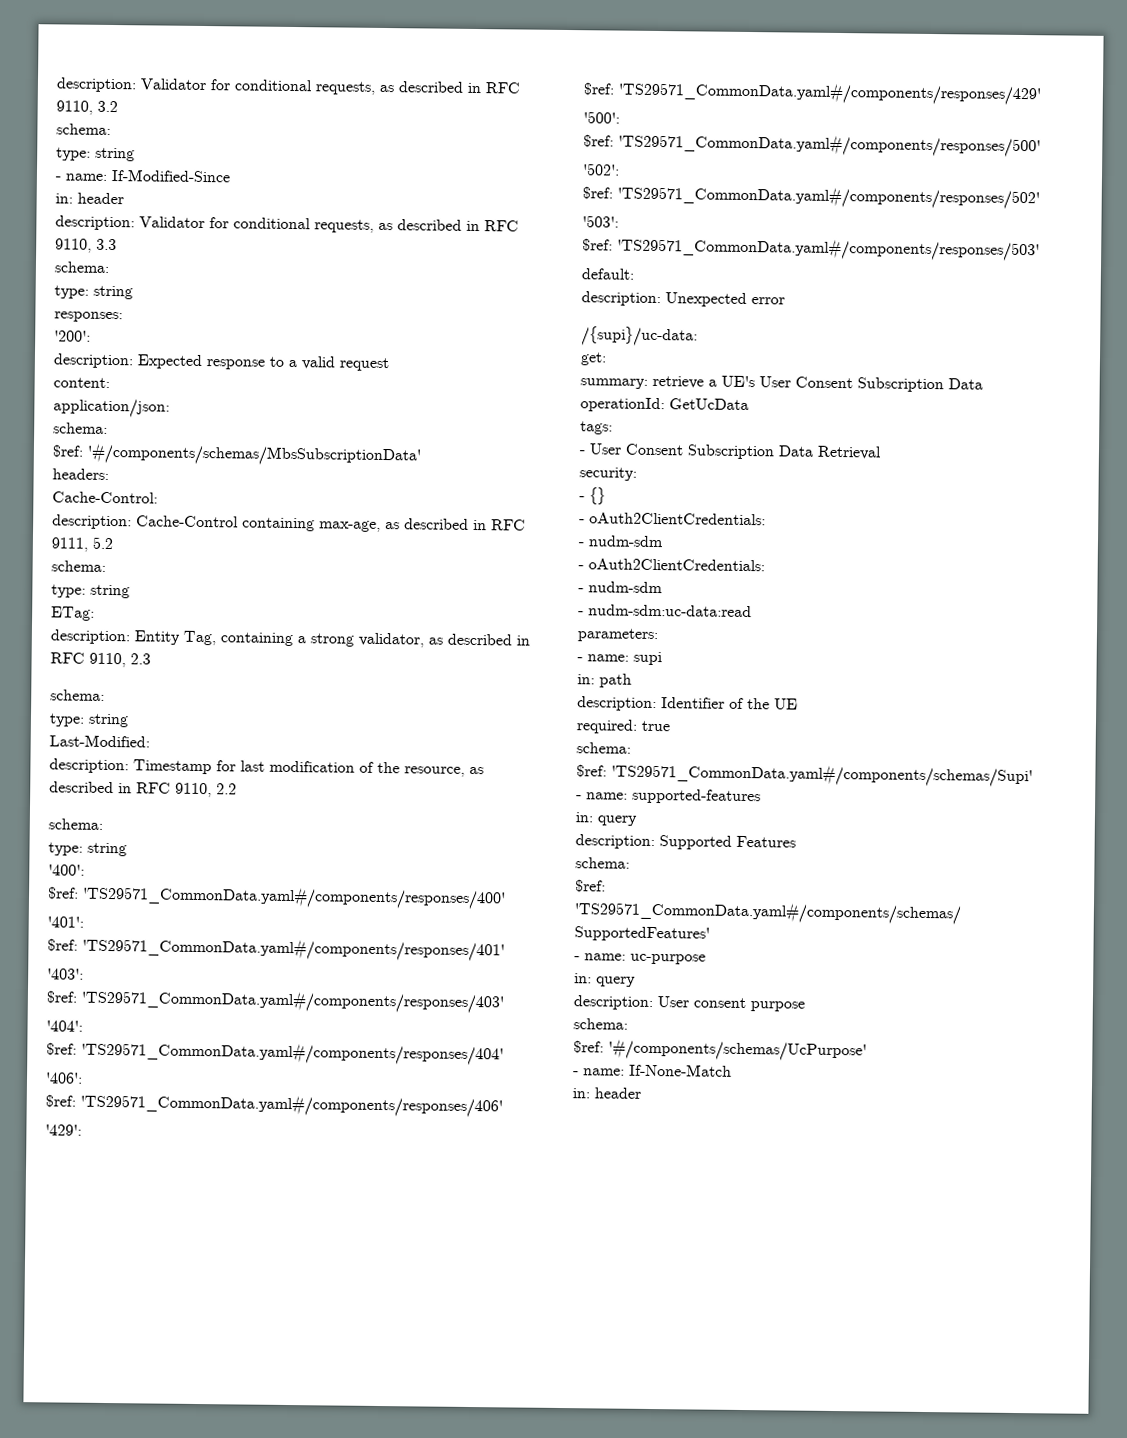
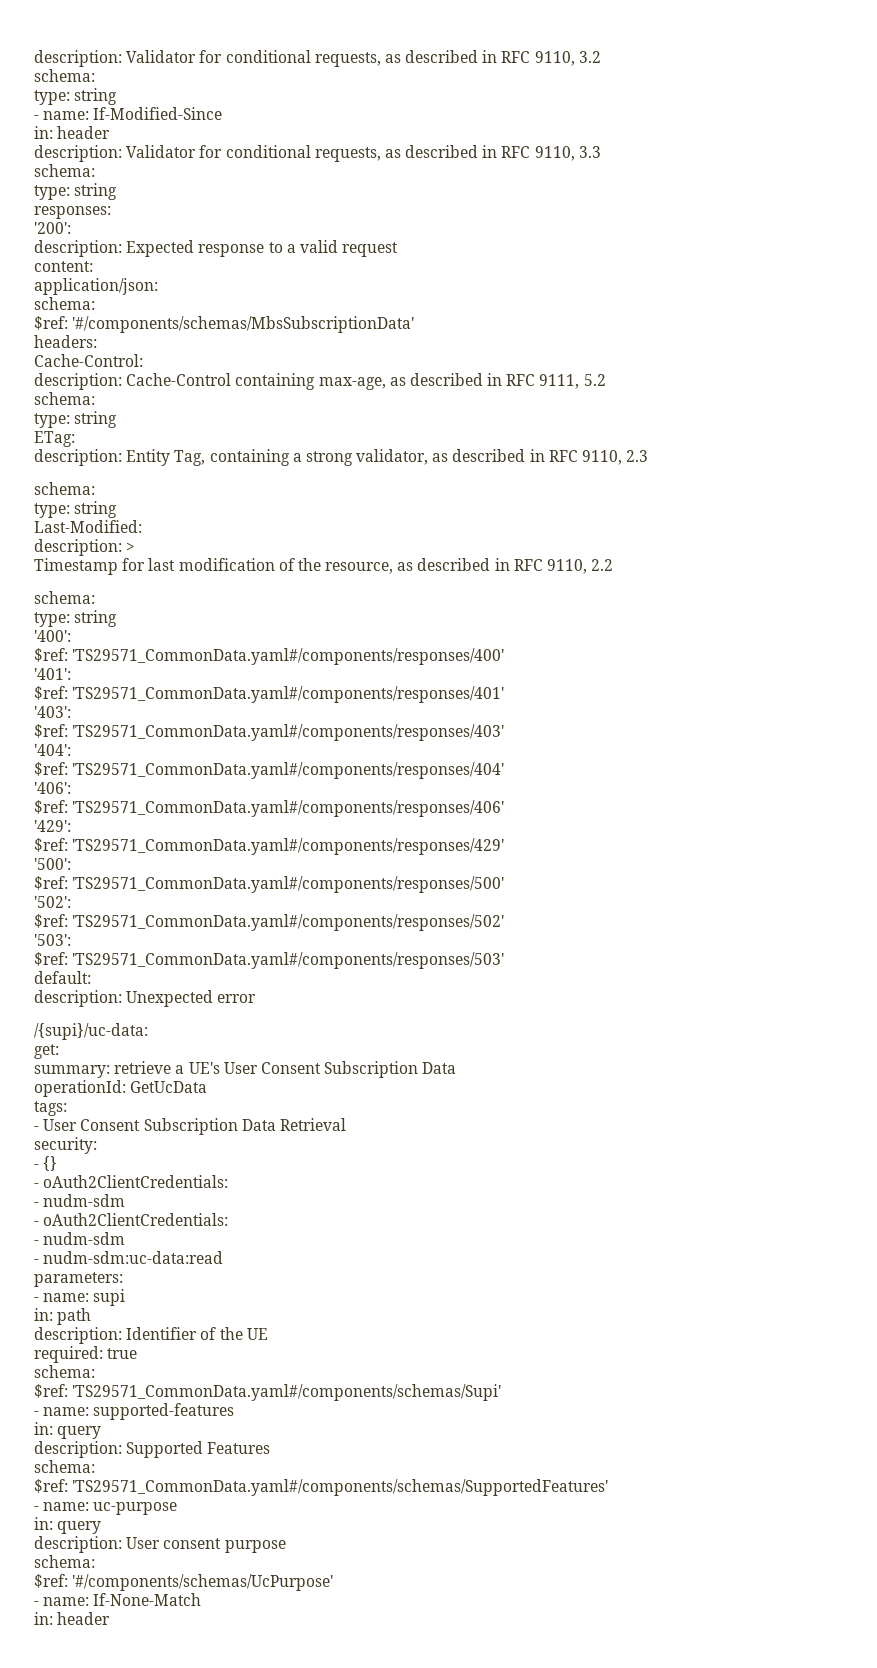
- description: Timestamp for last modification of the resource, as described in RFC 9110, 2.2
+ description: >
+ Timestamp for last modification of the resource, as described in RFC 9110, 2.2

